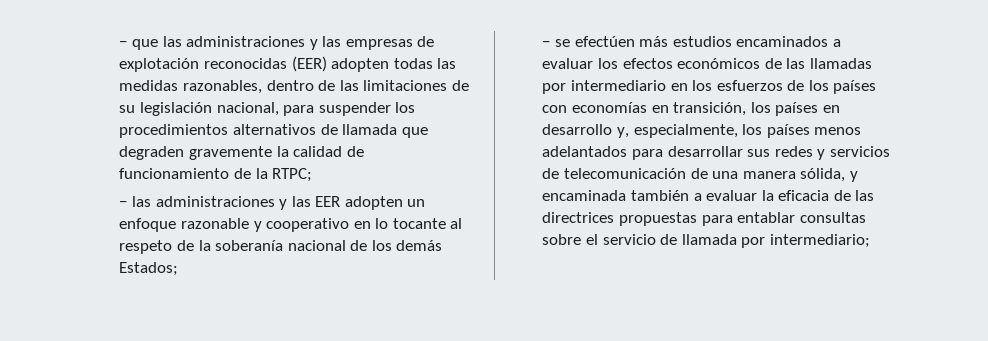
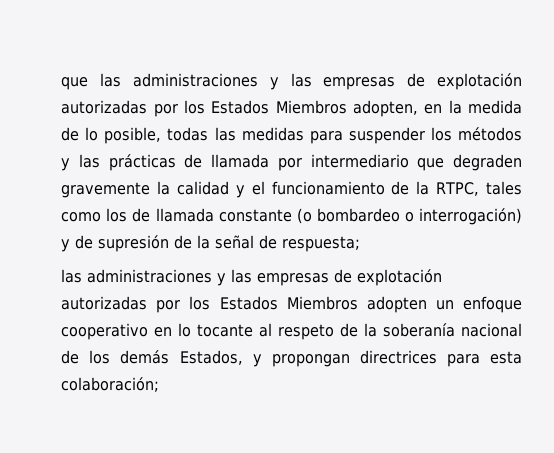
- − que las administraciones y las empresas de explotación reconocidas (EER) adopten todas las medidas razonables, dentro de las limitaciones de su legislación nacional, para suspender los procedimientos alternativos de llamada que degraden gravemente la calidad de funcionamiento de la RTPC;
- − las administraciones y las EER adopten un enfoque razonable y cooperativo en lo tocante al respeto de la soberanía nacional de los demás Estados;
- − se efectúen más estudios encaminados a evaluar los efectos económicos de las llamadas por intermediario en los esfuerzos de los países con economías en transición, los países en desarrollo y, especialmente, los países menos adelantados para desarrollar sus redes y servicios de telecomunicación de una manera sólida, y encaminada también a evaluar la eficacia de las directrices propuestas para entablar consultas sobre el servicio de llamada por intermediario;
+ que las administraciones y las empresas de explotación autorizadas por los Estados Miembros adopten, en la medida de lo posible, todas las medidas para suspender los métodos y las prácticas de llamada por intermediario que degraden gravemente la calidad y el funcionamiento de la RTPC, tales como los de llamada constante (o bombardeo o interrogación) y de supresión de la señal de respuesta;
+ las administraciones y las empresas de explotación autorizadas por los Estados Miembros adopten un enfoque cooperativo en lo tocante al respeto de la soberanía nacional de los demás Estados, y propongan directrices para esta colaboración;

